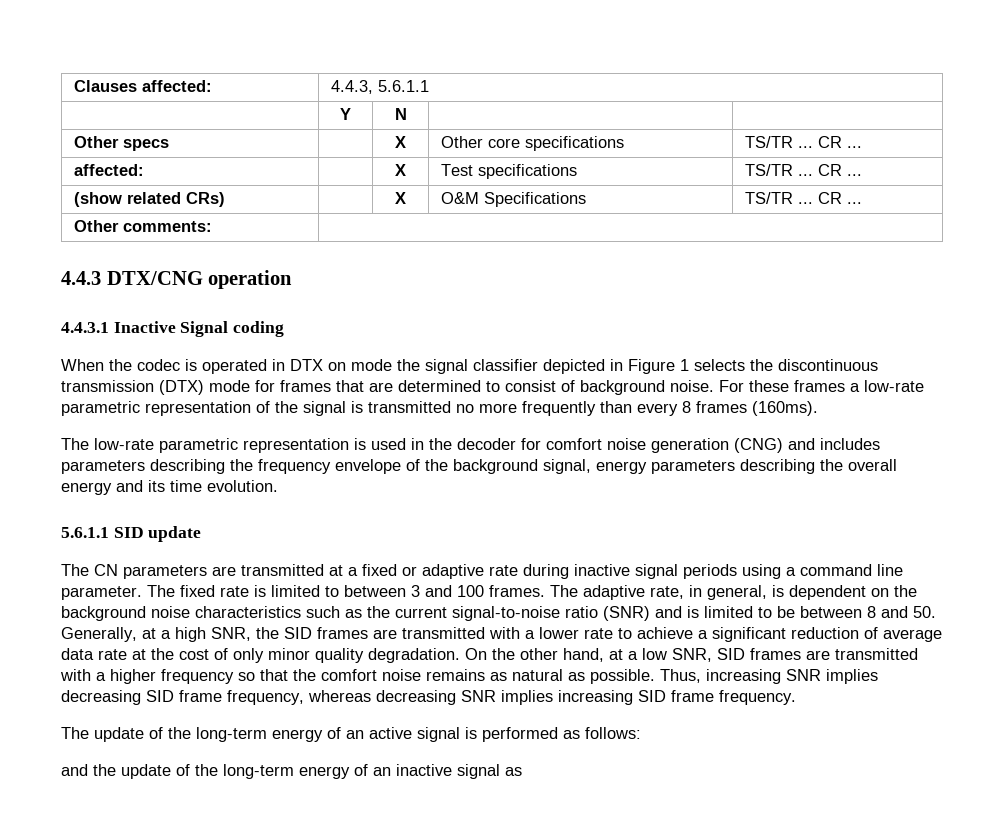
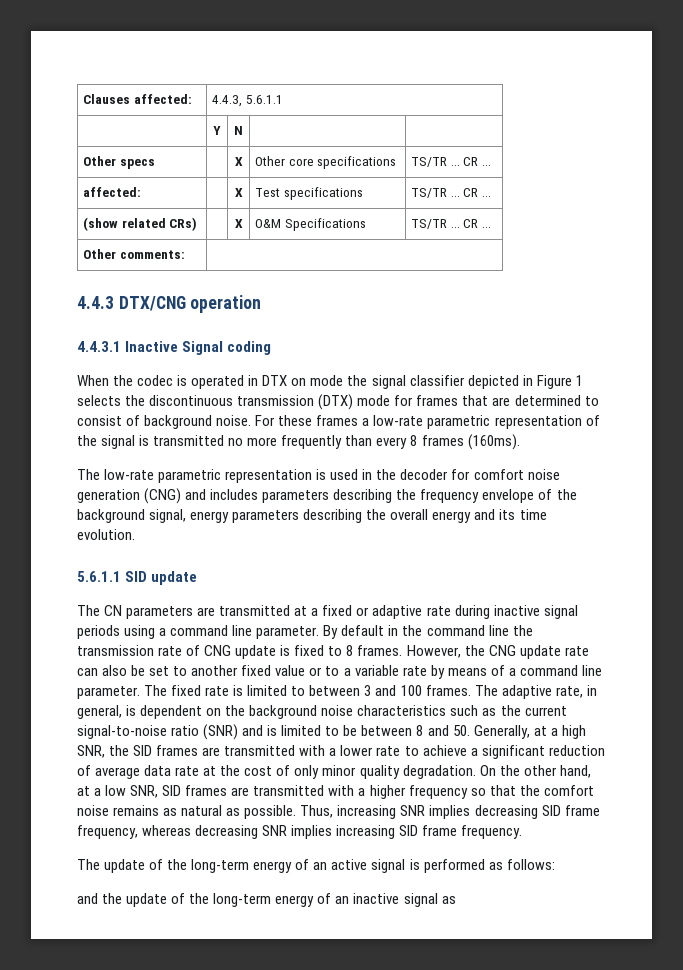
+ By default in the command line the transmission rate of CNG update is fixed to 8 frames. However, the CNG update rate can also be set to another fixed value or to a variable rate by means of a command line parameter.

